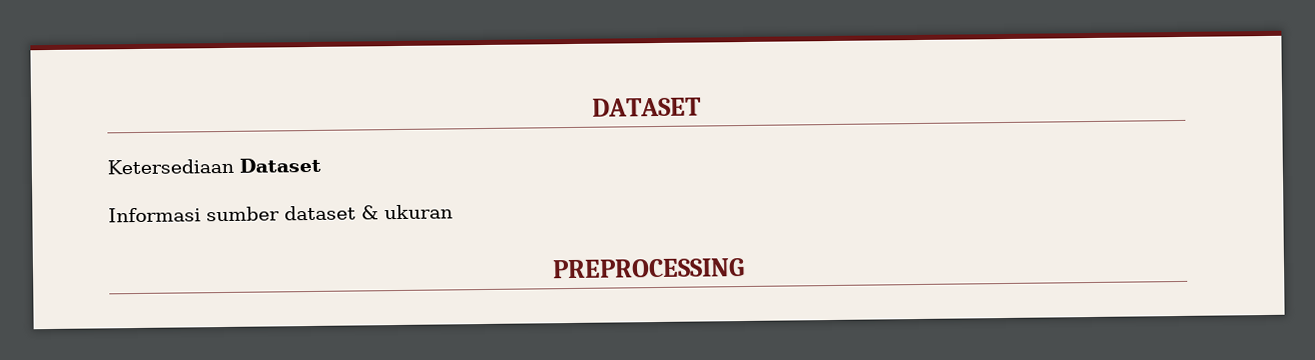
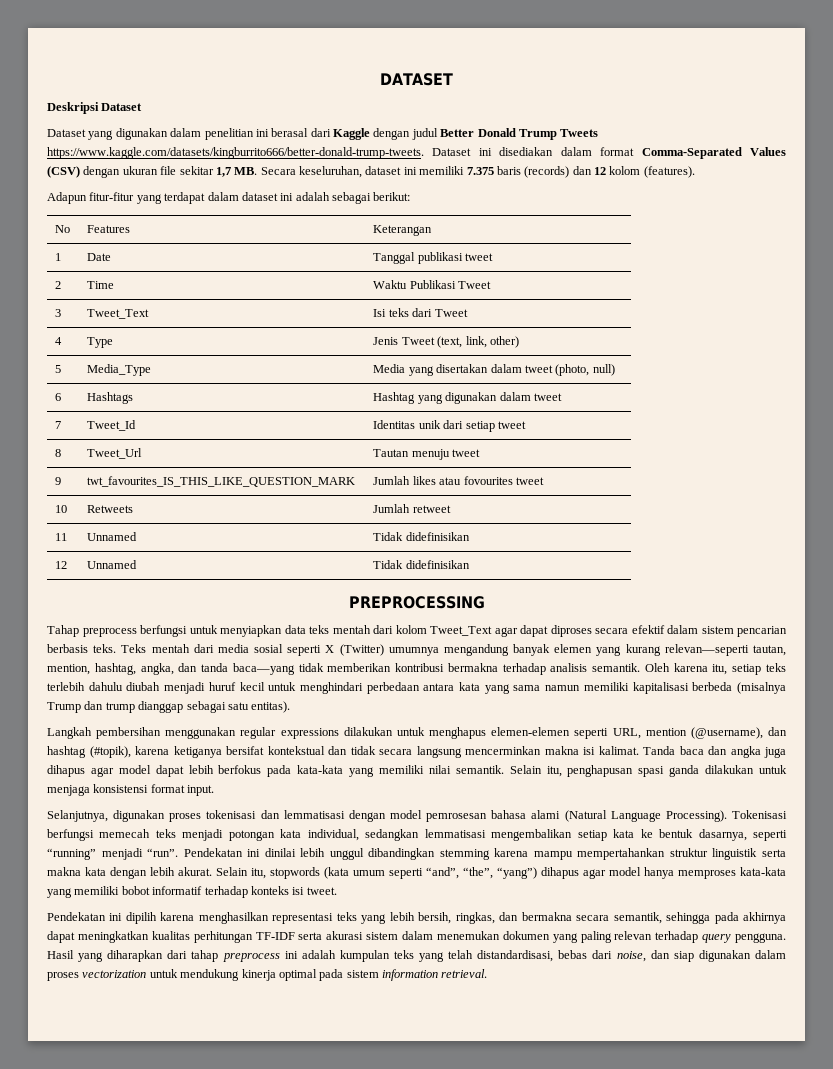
- Ketersediaan Dataset
+ Deskripsi Dataset
- Informasi sumber dataset & ukuran
+ Dataset yang digunakan dalam penelitian ini berasal dari Kaggle dengan judul Better Donald Trump Tweets https://www.kaggle.com/datasets/kingburrito666/better-donald-trump-tweets. Dataset ini disediakan dalam format Comma-Separated Values (CSV) dengan ukuran file sekitar 1,7 MB. Secara keseluruhan, dataset ini memiliki 7.375 baris (records) dan 12 kolom (features).
+ Adapun fitur-fitur yang terdapat dalam dataset ini adalah sebagai berikut:
+ No | Features | Keterangan
+ 1 | Date | Tanggal publikasi tweet
+ 2 | Time | Waktu Publikasi Tweet
+ 3 | Tweet_Text | Isi teks dari Tweet
+ 4 | Type | Jenis Tweet (text, link, other)
+ 5 | Media_Type | Media yang disertakan dalam tweet (photo, null)
+ 6 | Hashtags | Hashtag yang digunakan dalam tweet
+ 7 | Tweet_Id | Identitas unik dari setiap tweet
+ 8 | Tweet_Url | Tautan menuju tweet
+ 9 | twt_favourites_IS_THIS_LIKE_QUESTION_MARK | Jumlah likes atau fovourites tweet
+ 10 | Retweets | Jumlah retweet
+ 11 | Unnamed | Tidak didefinisikan
+ 12 | Unnamed | Tidak didefinisikan
  PREPROCESSING
+ Tahap preprocess berfungsi untuk menyiapkan data teks mentah dari kolom Tweet_Text agar dapat diproses secara efektif dalam sistem pencarian berbasis teks. Teks mentah dari media sosial seperti X (Twitter) umumnya mengandung banyak elemen yang kurang relevan—seperti tautan, mention, hashtag, angka, dan tanda baca—yang tidak memberikan kontribusi bermakna terhadap analisis semantik. Oleh karena itu, setiap teks terlebih dahulu diubah menjadi huruf kecil untuk menghindari perbedaan antara kata yang sama namun memiliki kapitalisasi berbeda (misalnya Trump dan trump dianggap sebagai satu entitas).
+ Langkah pembersihan menggunakan regular expressions dilakukan untuk menghapus elemen-elemen seperti URL, mention (@username), dan hashtag (#topik), karena ketiganya bersifat kontekstual dan tidak secara langsung mencerminkan makna isi kalimat. Tanda baca dan angka juga dihapus agar model dapat lebih berfokus pada kata-kata yang memiliki nilai semantik. Selain itu, penghapusan spasi ganda dilakukan untuk menjaga konsistensi format input.
+ Selanjutnya, digunakan proses tokenisasi dan lemmatisasi dengan model pemrosesan bahasa alami (Natural Language Processing). Tokenisasi berfungsi memecah teks menjadi potongan kata individual, sedangkan lemmatisasi mengembalikan setiap kata ke bentuk dasarnya, seperti “running” menjadi “run”. Pendekatan ini dinilai lebih unggul dibandingkan stemming karena mampu mempertahankan struktur linguistik serta makna kata dengan lebih akurat. Selain itu, stopwords (kata umum seperti “and”, “the”, “yang”) dihapus agar model hanya memproses kata-kata yang memiliki bobot informatif terhadap konteks isi tweet.
+ Pendekatan ini dipilih karena menghasilkan representasi teks yang lebih bersih, ringkas, dan bermakna secara semantik, sehingga pada akhirnya dapat meningkatkan kualitas perhitungan TF-IDF serta akurasi sistem dalam menemukan dokumen yang paling relevan terhadap query pengguna. Hasil yang diharapkan dari tahap preprocess ini adalah kumpulan teks yang telah distandardisasi, bebas dari noise, dan siap digunakan dalam proses vectorization untuk mendukung kinerja optimal pada sistem information retrieval.

